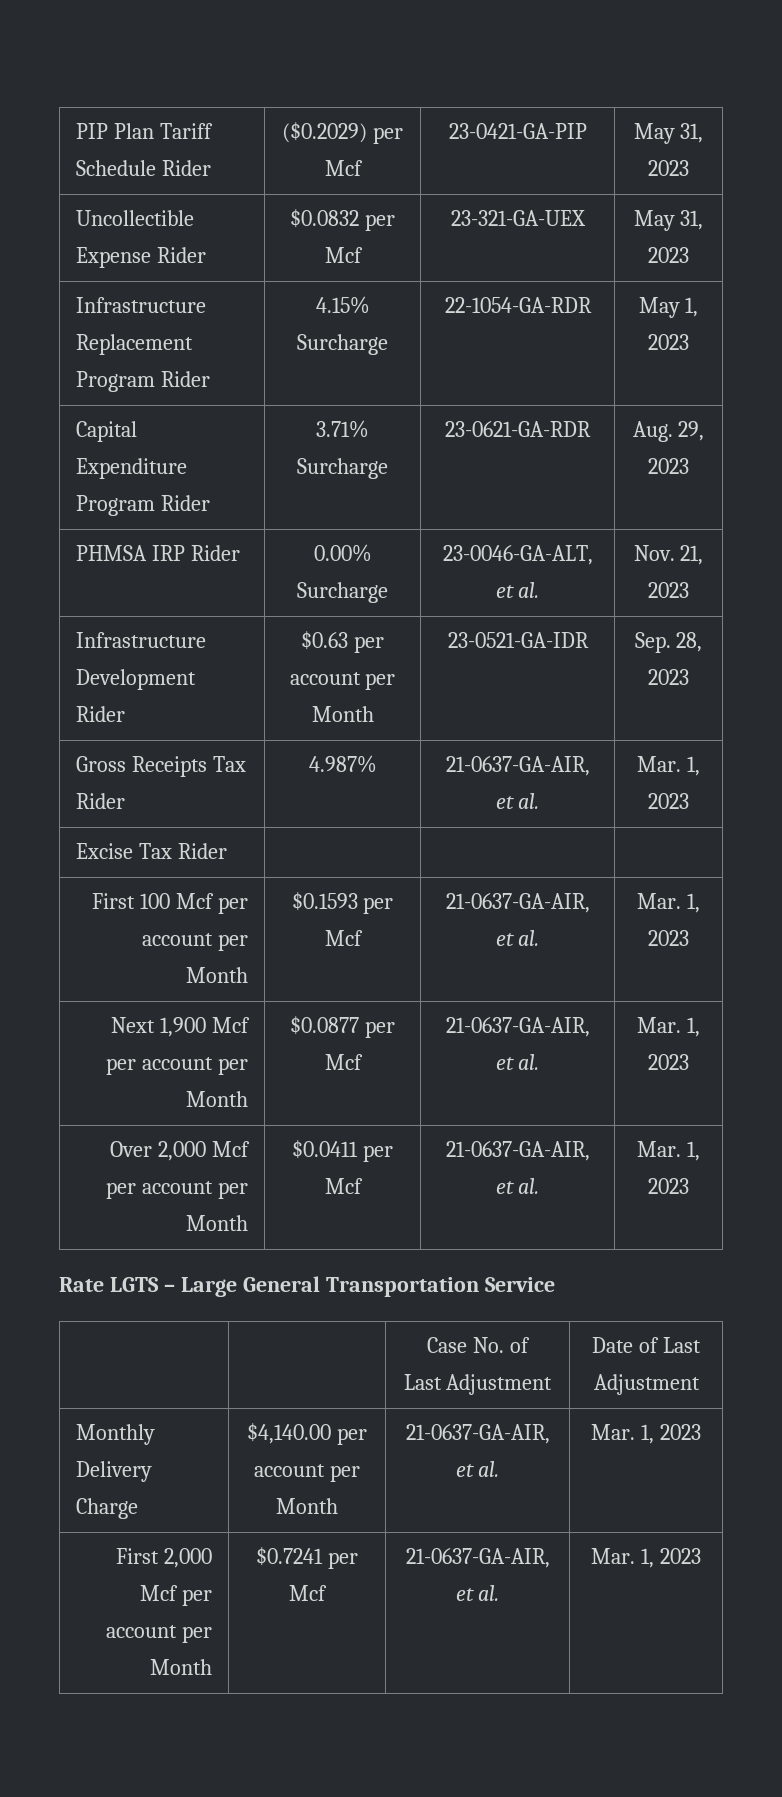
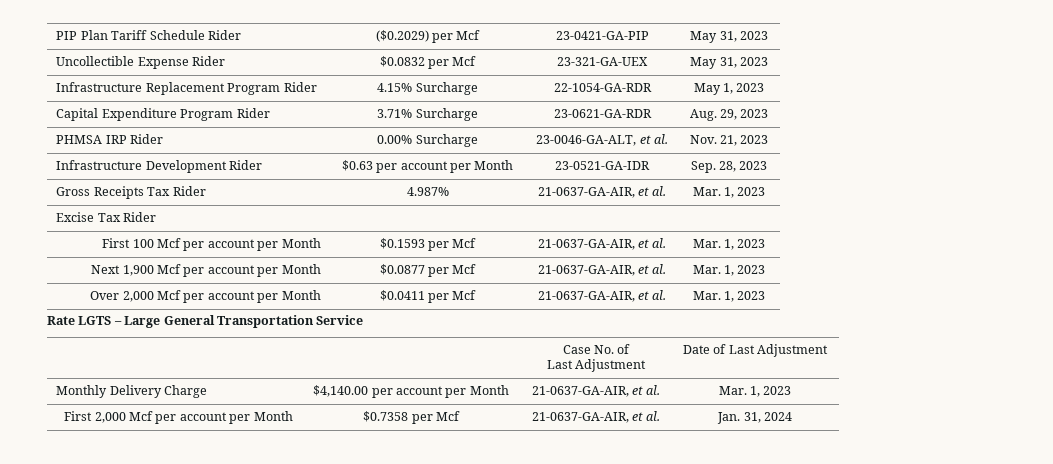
- First 2,000 Mcf per account per Month | $0.7241 per Mcf | 21-0637-GA-AIR, et al. | Mar. 1, 2023
+ First 2,000 Mcf per account per Month | $0.7358 per Mcf | 21-0637-GA-AIR, et al. | Jan. 31, 2024

